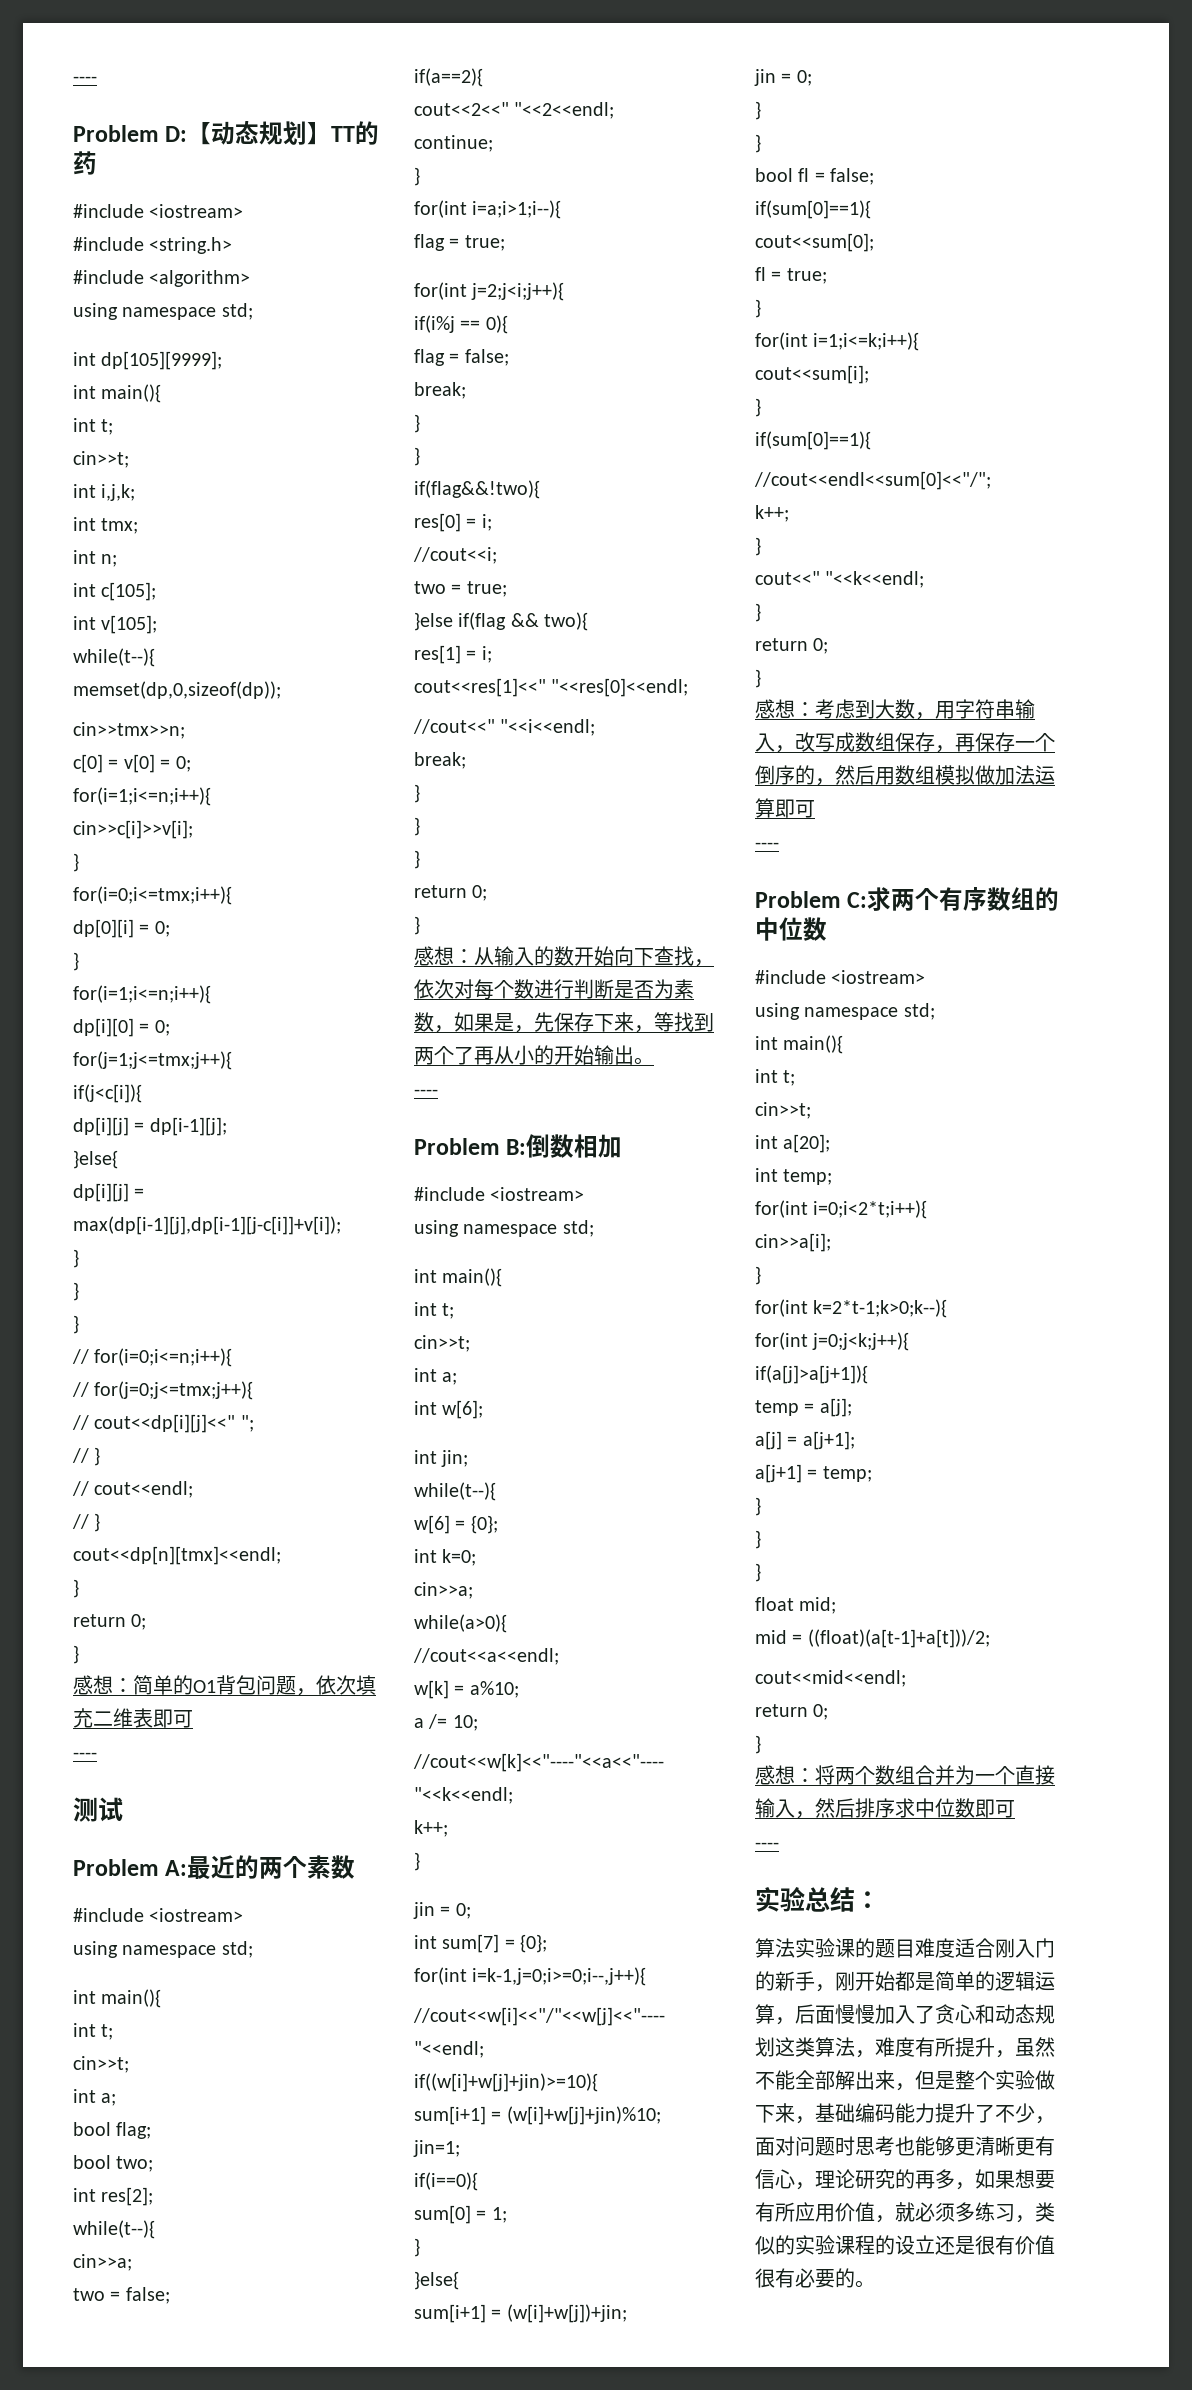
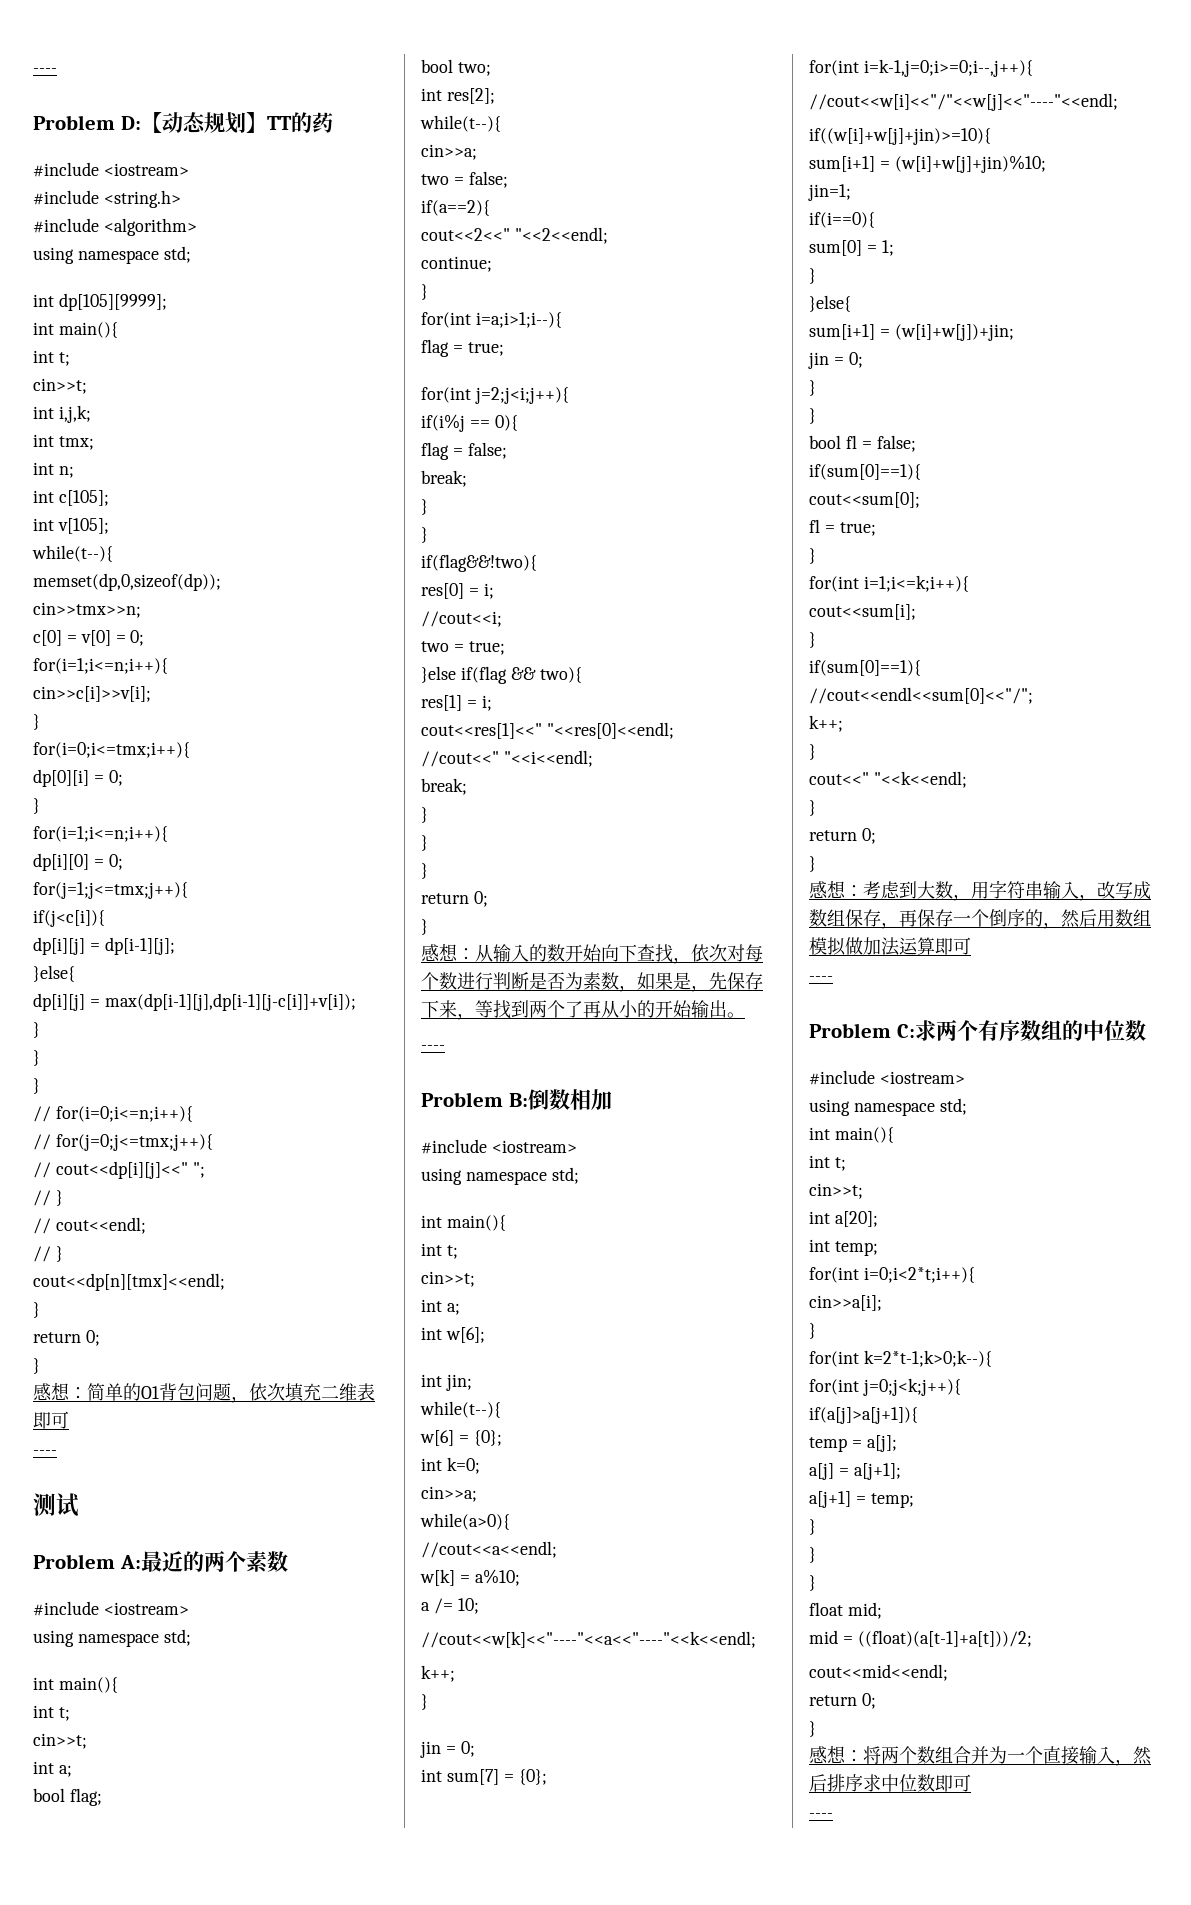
- 实验总结：
- 算法实验课的题目难度适合刚入门的新手，刚开始都是简单的逻辑运算，后面慢慢加入了贪心和动态规划这类算法，难度有所提升，虽然不能全部解出来，但是整个实验做下来，基础编码能力提升了不少，面对问题时思考也能够更清晰更有信心，理论研究的再多，如果想要有所应用价值，就必须多练习，类似的实验课程的设立还是很有价值很有必要的。

